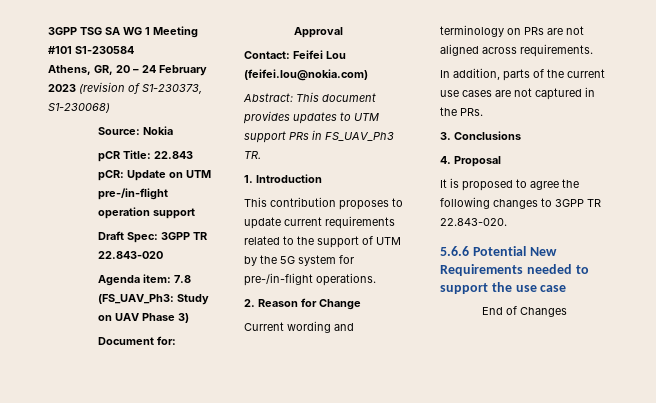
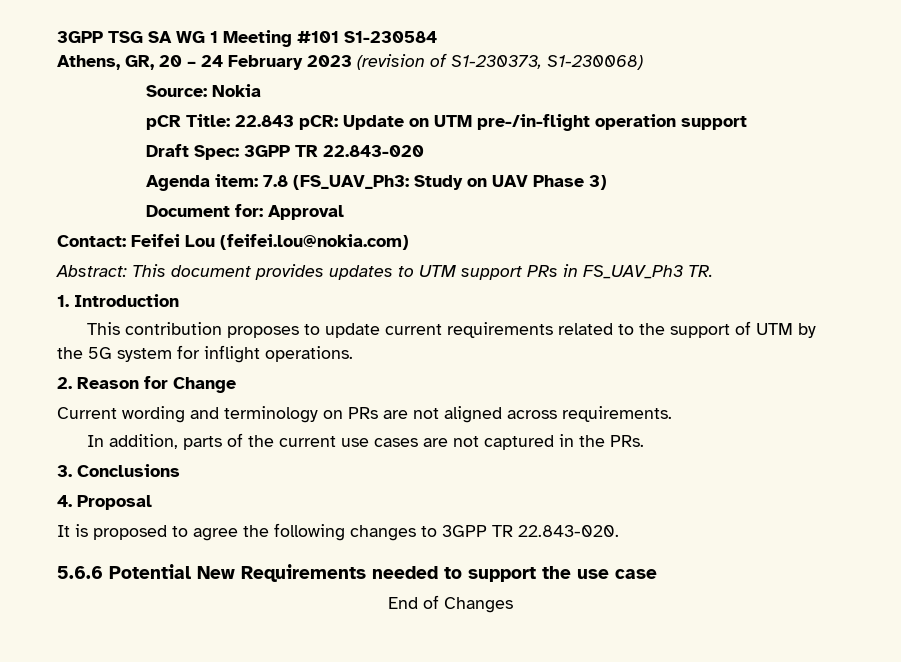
- This contribution proposes to update current requirements related to the support of UTM by the 5G system for pre-/in-flight operations.
+ This contribution proposes to update current requirements related to the support of UTM by the 5G system for inflight operations.

